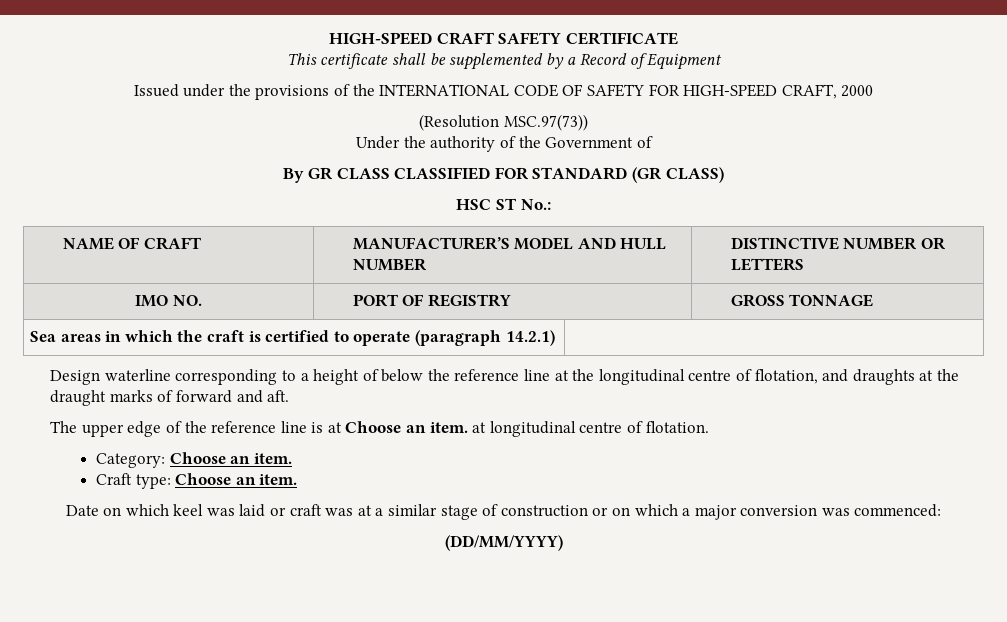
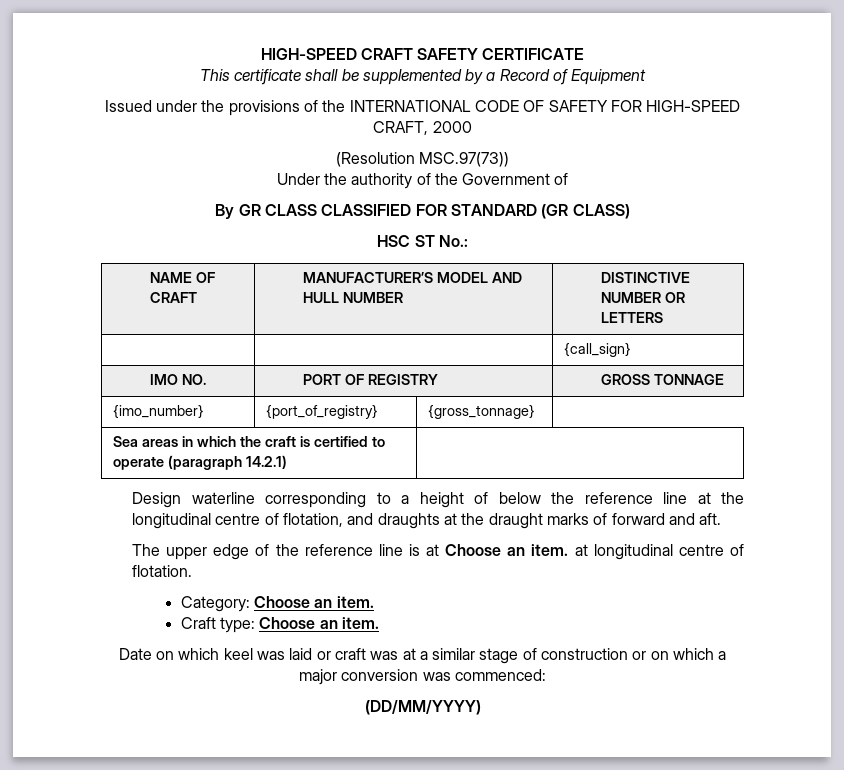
+ | | {call_sign}
+ {imo_number} | {port_of_registry} | {gross_tonnage}

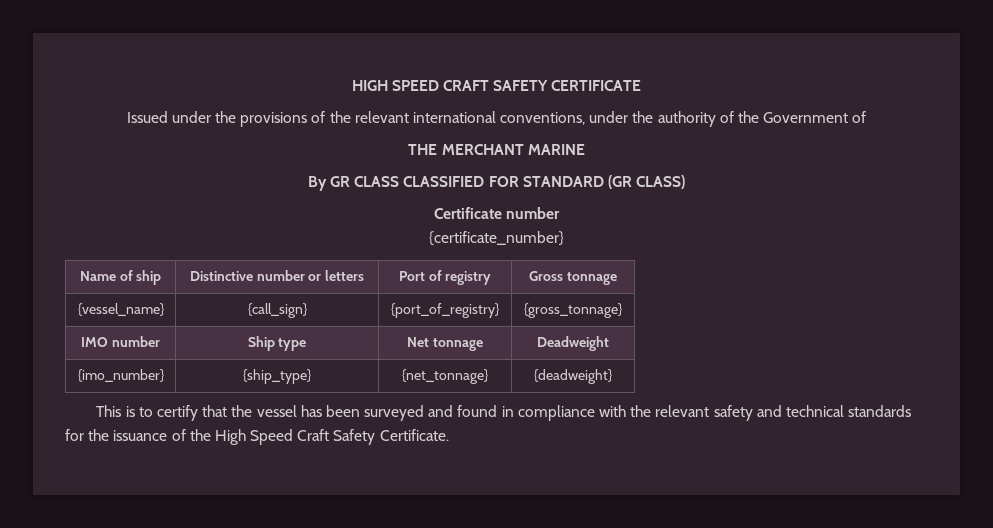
- HIGH-SPEED CRAFT SAFETY CERTIFICATE
+ HIGH SPEED CRAFT SAFETY CERTIFICATE
- This certificate shall be supplemented by a Record of Equipment
- Issued under the provisions of the INTERNATIONAL CODE OF SAFETY FOR HIGH-SPEED CRAFT, 2000
- (Resolution MSC.97(73))
- Under the authority of the Government of
+ Issued under the provisions of the relevant international conventions, under the authority of the Government of
+ THE MERCHANT MARINE
- HSC ST No.:
- NAME OF CRAFT | MANUFACTURER’S MODEL AND HULL NUMBER | DISTINCTIVE NUMBER OR LETTERS
- | | {call_sign}
- IMO NO. | PORT OF REGISTRY | GROSS TONNAGE
- {imo_number} | {port_of_registry} | {gross_tonnage}
- Sea areas in which the craft is certified to operate (paragraph 14.2.1) |
- Design waterline corresponding to a height of below the reference line at the longitudinal centre of flotation, and draughts at the draught marks of forward and aft.
- The upper edge of the reference line is at Choose an item. at longitudinal centre of flotation.
- Category: Choose an item.
- Craft type: Choose an item.
- Date on which keel was laid or craft was at a similar stage of construction or on which a major conversion was commenced:
- (DD/MM/YYYY)
+ Certificate number
+ {certificate_number}
+ Name of ship | Distinctive number or letters | Port of registry | Gross tonnage
+ {vessel_name} | {call_sign} | {port_of_registry} | {gross_tonnage}
+ IMO number | Ship type | Net tonnage | Deadweight
+ {imo_number} | {ship_type} | {net_tonnage} | {deadweight}
+ This is to certify that the vessel has been surveyed and found in compliance with the relevant safety and technical standards for the issuance of the High Speed Craft Safety Certificate.

